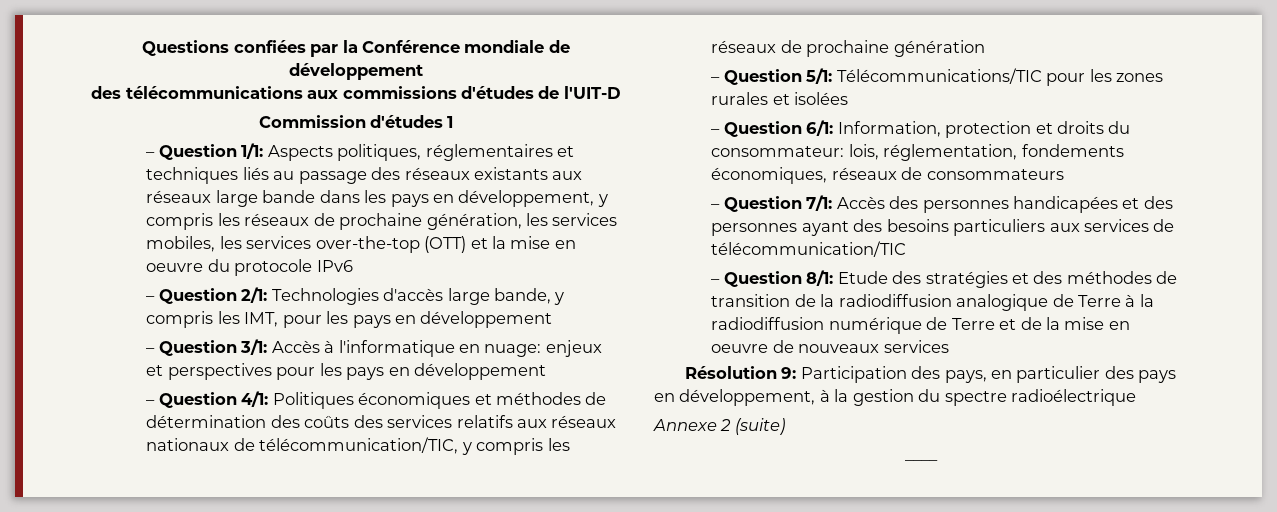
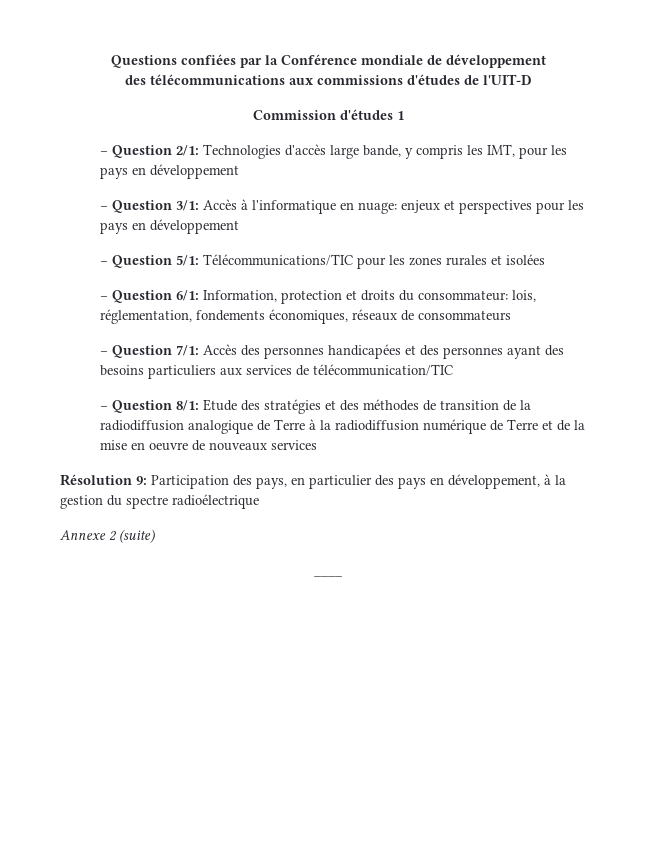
- – Question 1/1: Aspects politiques, réglementaires et techniques liés au passage des réseaux existants aux réseaux large bande dans les pays en développement, y compris les réseaux de prochaine génération, les services mobiles, les services over-the-top (OTT) et la mise en oeuvre du protocole IPv6
- – Question 4/1: Politiques économiques et méthodes de détermination des coûts des services relatifs aux réseaux nationaux de télécommunication/TIC, y compris les réseaux de prochaine génération

